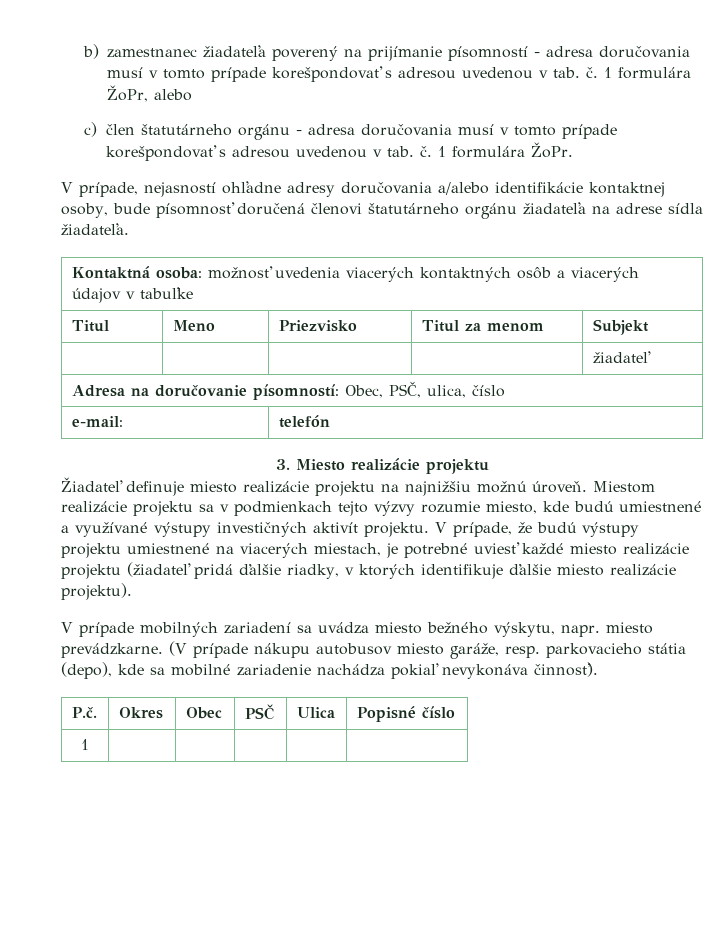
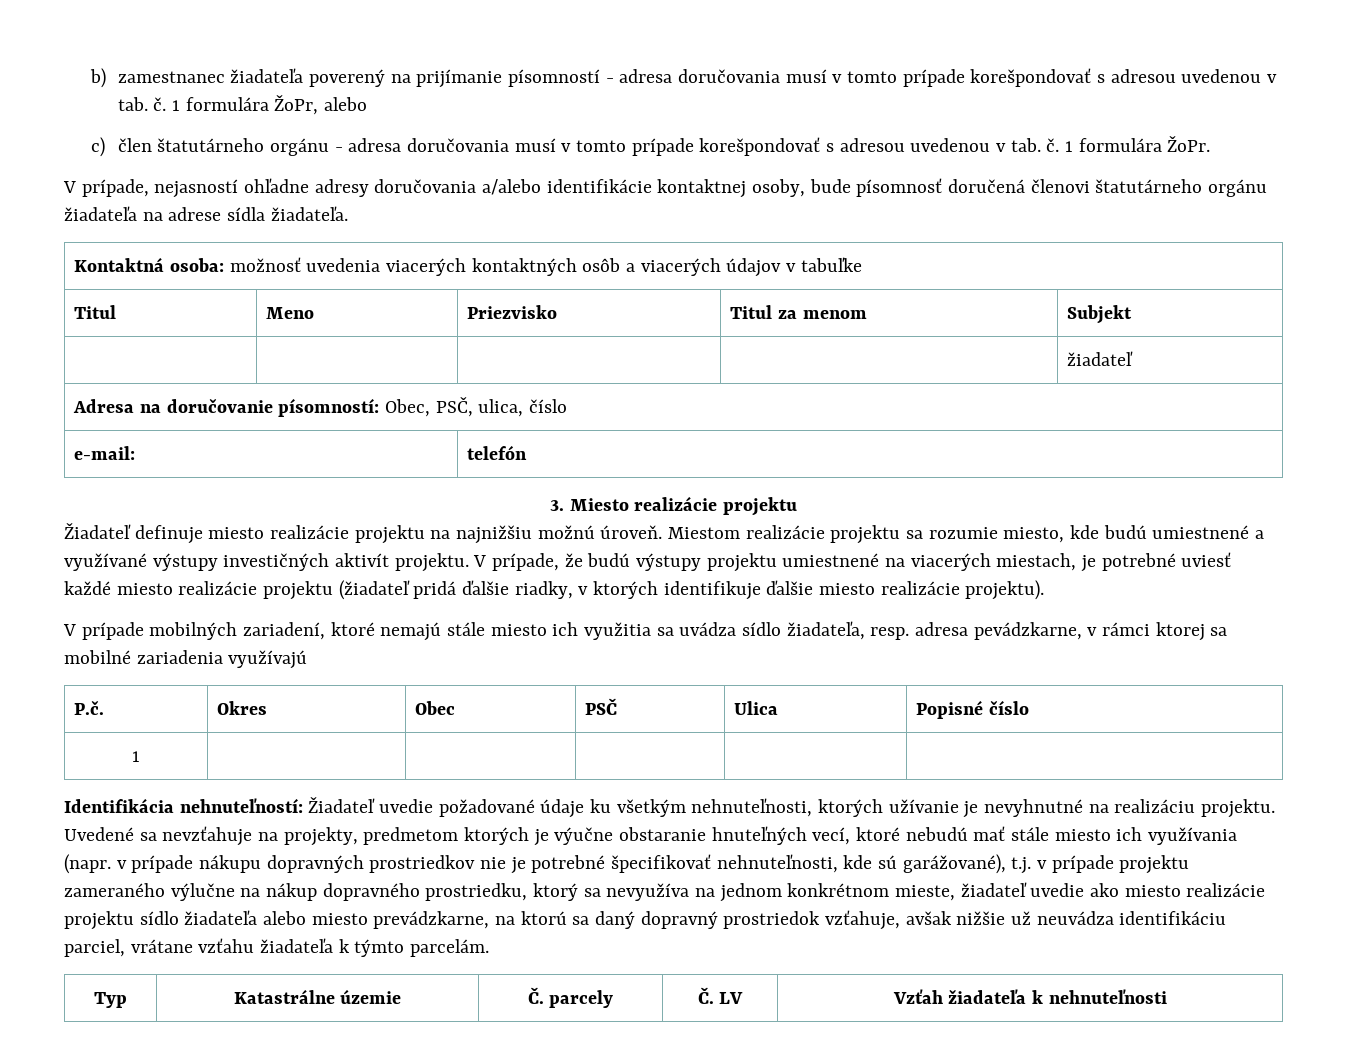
- Miestom realizácie projektu sa v podmienkach tejto výzvy rozumie miesto, kde budú umiestnené a využívané výstupy investičných aktivít projektu.
+ Miestom realizácie projektu sa rozumie miesto, kde budú umiestnené a využívané výstupy investičných aktivít projektu.
- V prípade mobilných zariadení sa uvádza miesto bežného výskytu, napr. miesto prevádzkarne. (V prípade nákupu autobusov miesto garáže, resp. parkovacieho státia (depo), kde sa mobilné zariadenie nachádza pokiaľ nevykonáva činnosť).
+ V prípade mobilných zariadení, ktoré nemajú stále miesto ich využitia sa uvádza sídlo žiadateľa, resp. adresa pevádzkarne, v rámci ktorej sa mobilné zariadenia využívajú
+ Identifikácia nehnuteľností: Žiadateľ uvedie požadované údaje ku všetkým nehnuteľnosti, ktorých užívanie je nevyhnutné na realizáciu projektu. Uvedené sa nevzťahuje na projekty, predmetom ktorých je výučne obstaranie hnuteľných vecí, ktoré nebudú mať stále miesto ich využívania (napr. v prípade nákupu dopravných prostriedkov nie je potrebné špecifikovať nehnuteľnosti, kde sú garážované), t.j. v prípade projektu zameraného výlučne na nákup dopravného prostriedku, ktorý sa nevyužíva na jednom konkrétnom mieste, žiadateľ uvedie ako miesto realizácie projektu sídlo žiadateľa alebo miesto prevádzkarne, na ktorú sa daný dopravný prostriedok vzťahuje, avšak nižšie už neuvádza identifikáciu parciel, vrátane vzťahu žiadateľa k týmto parcelám.
+ Typ | Katastrálne územie | Č. parcely | Č. LV | Vzťah žiadateľa k nehnuteľnosti

